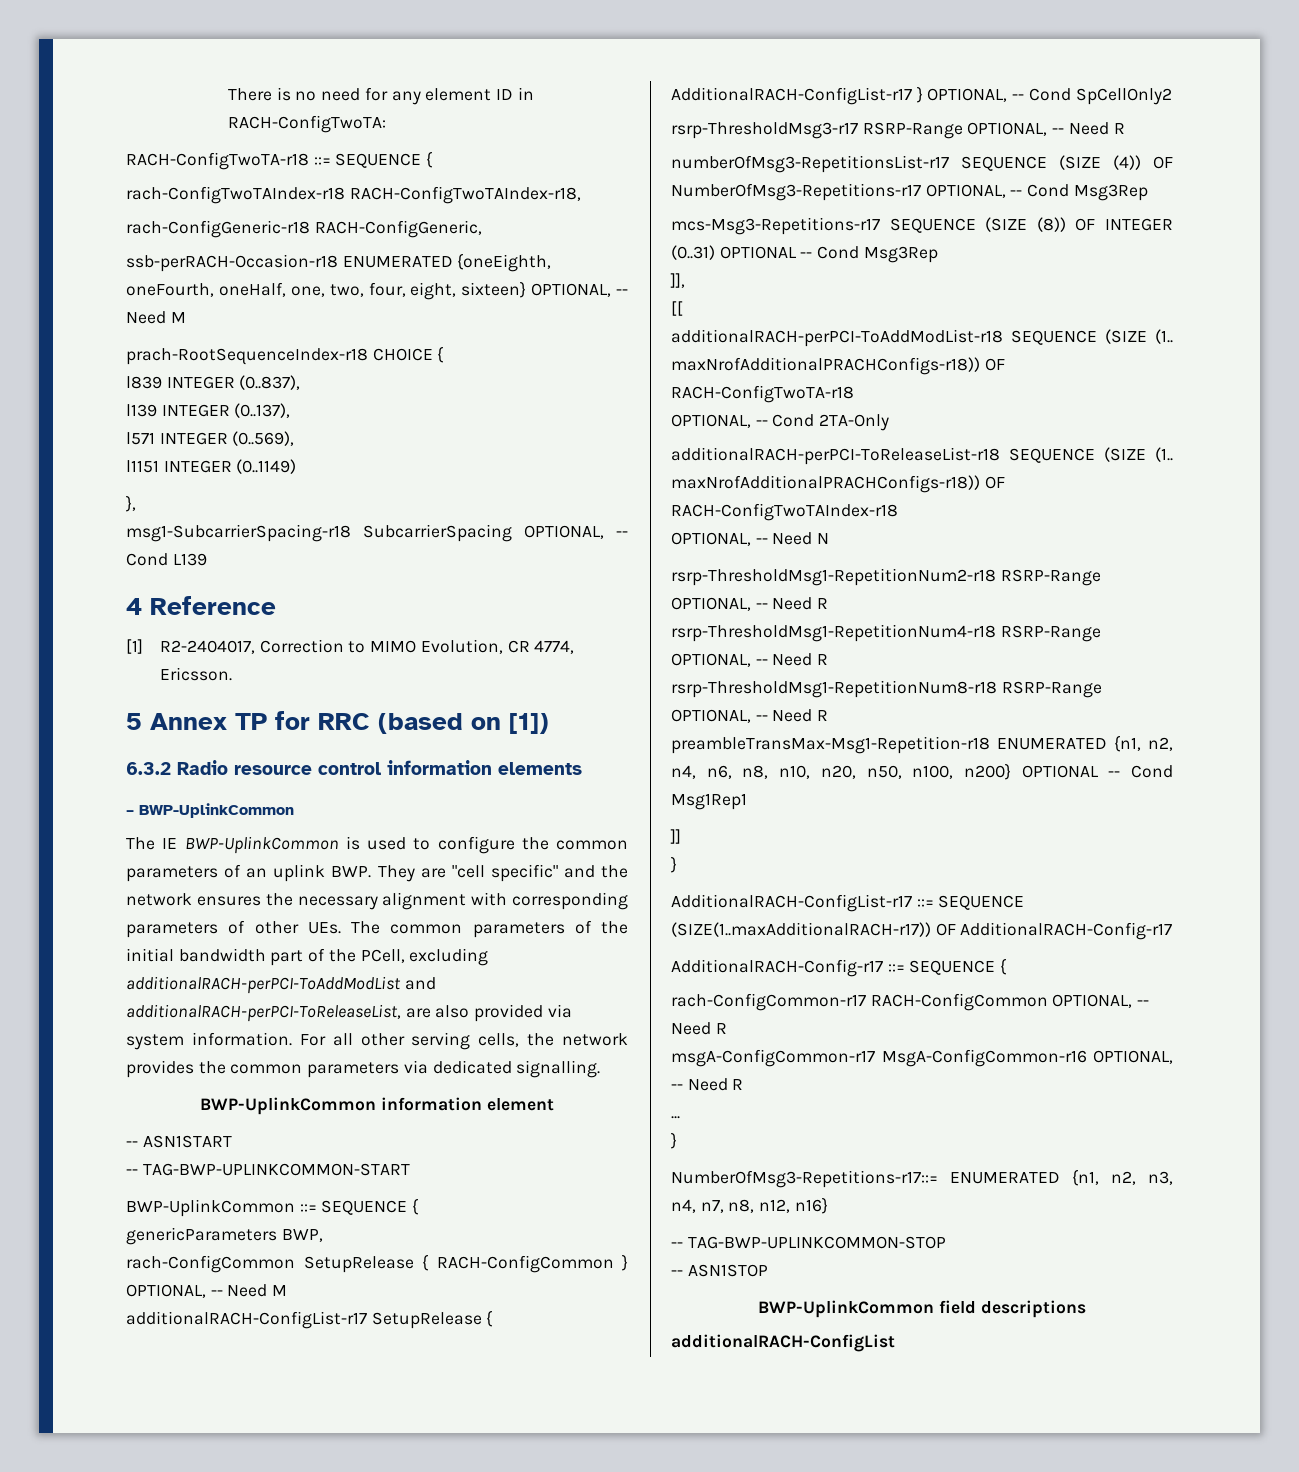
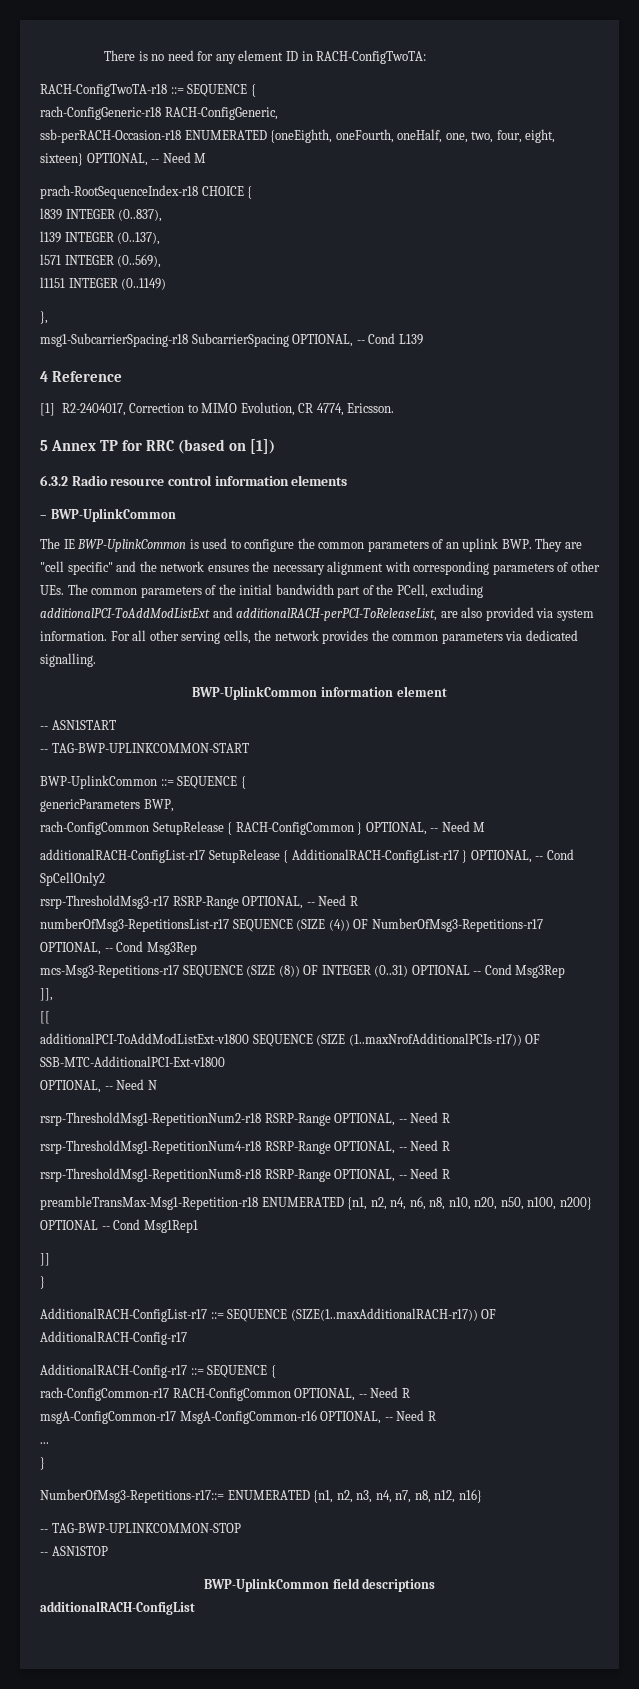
- rach-ConfigTwoTAIndex-r18 RACH-ConfigTwoTAIndex-r18,
- The IE BWP-UplinkCommon is used to configure the common parameters of an uplink BWP. They are "cell specific" and the network ensures the necessary alignment with corresponding parameters of other UEs. The common parameters of the initial bandwidth part of the PCell, excluding additionalRACH-perPCI-ToAddModList and additionalRACH-perPCI-ToReleaseList, are also provided via system information.
+ The IE BWP-UplinkCommon is used to configure the common parameters of an uplink BWP. They are "cell specific" and the network ensures the necessary alignment with corresponding parameters of other UEs. The common parameters of the initial bandwidth part of the PCell, excluding additionalPCI-ToAddModListExt and additionalRACH-perPCI-ToReleaseList, are also provided via system information.
- additionalRACH-perPCI-ToAddModList-r18 SEQUENCE (SIZE (1.. maxNrofAdditionalPRACHConfigs-r18)) OF RACH-ConfigTwoTA-r18
- OPTIONAL, -- Cond 2TA-Only
- additionalRACH-perPCI-ToReleaseList-r18 SEQUENCE (SIZE (1.. maxNrofAdditionalPRACHConfigs-r18)) OF RACH-ConfigTwoTAIndex-r18
+ additionalPCI-ToAddModListExt-v1800 SEQUENCE (SIZE (1..maxNrofAdditionalPCIs-r17)) OF SSB-MTC-AdditionalPCI-Ext-v1800

